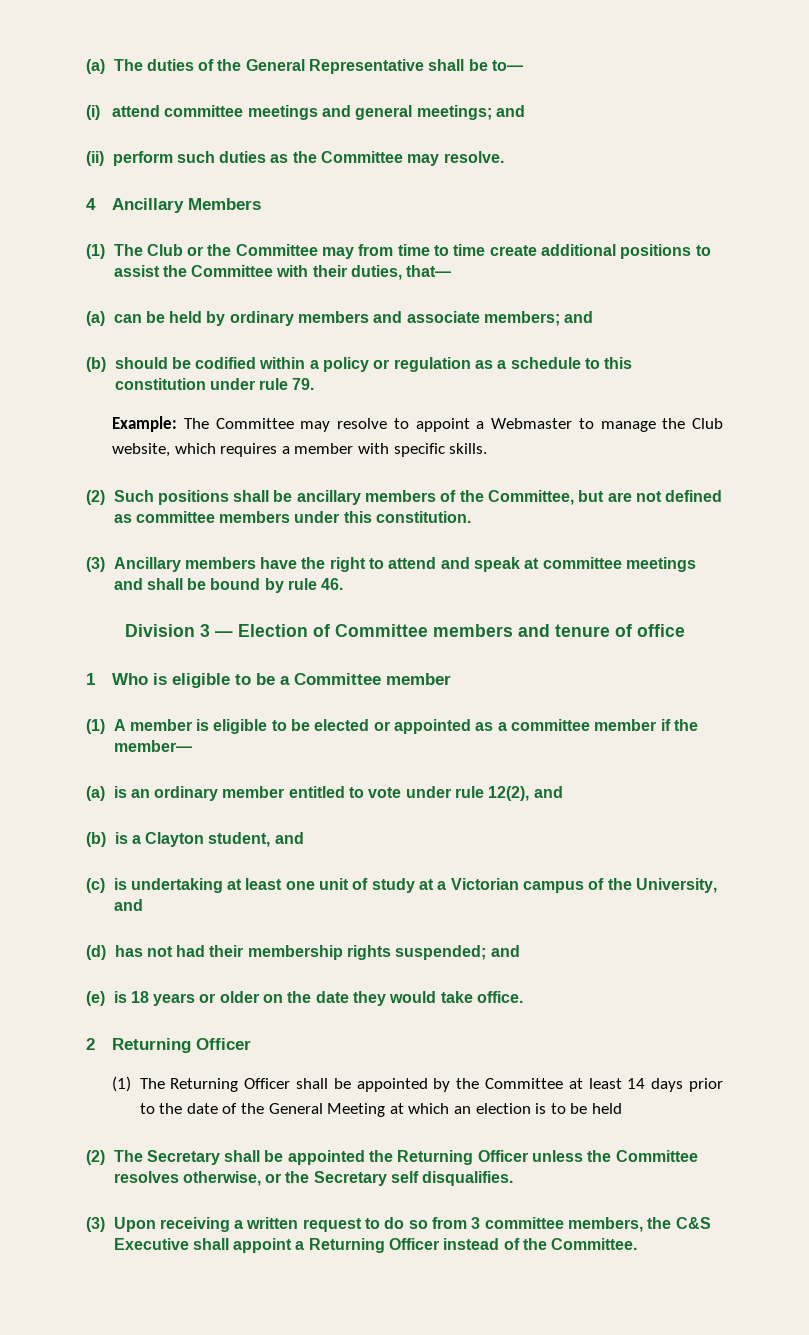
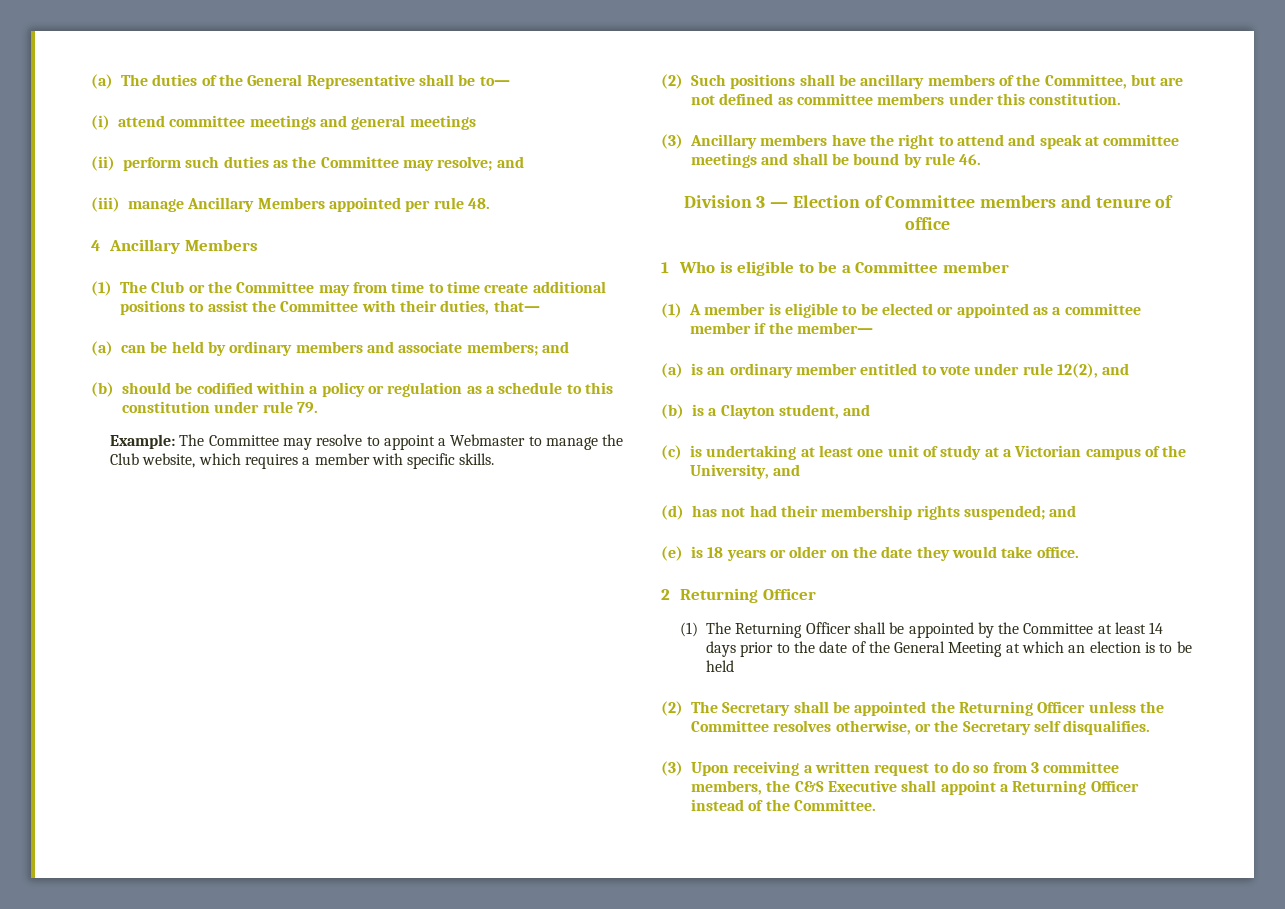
- (i) attend committee meetings and general meetings; and
+ (i) attend committee meetings and general meetings
- (ii) perform such duties as the Committee may resolve.
+ (ii) perform such duties as the Committee may resolve; and
+ (iii) manage Ancillary Members appointed per rule 48.

